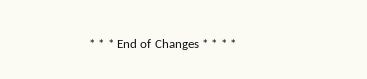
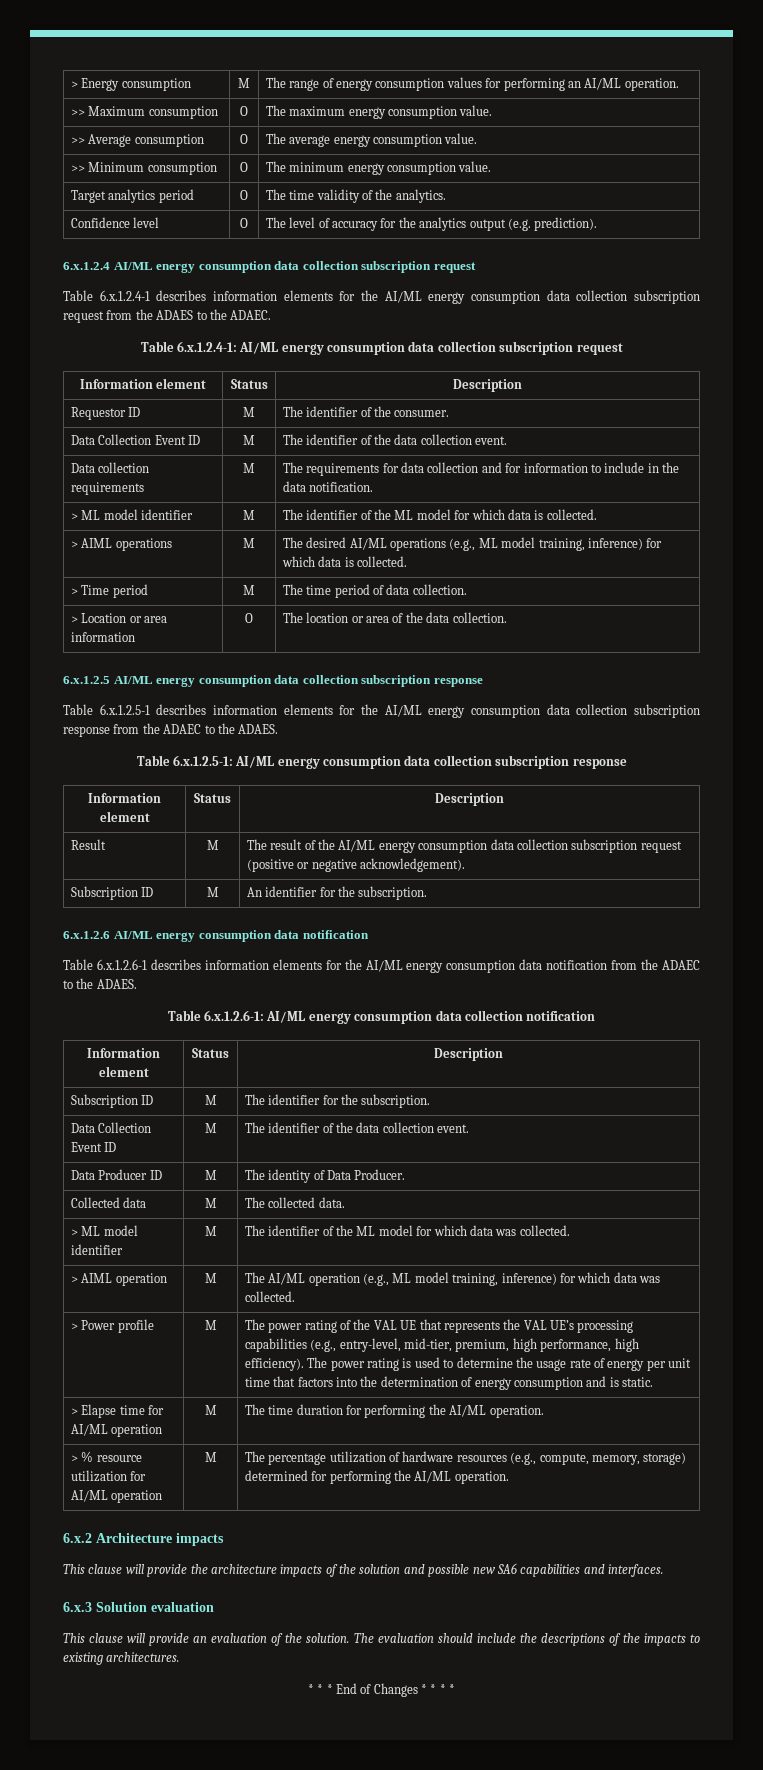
+ > Energy consumption | M | The range of energy consumption values for performing an AI/ML operation.
+ >> Maximum consumption | O | The maximum energy consumption value.
+ >> Average consumption | O | The average energy consumption value.
+ >> Minimum consumption | O | The minimum energy consumption value.
+ Target analytics period | O | The time validity of the analytics.
+ Confidence level | O | The level of accuracy for the analytics output (e.g. prediction).
+ 6.x.1.2.4 AI/ML energy consumption data collection subscription request
+ Table 6.x.1.2.4-1 describes information elements for the AI/ML energy consumption data collection subscription request from the ADAES to the ADAEC.
+ Table 6.x.1.2.4-1: AI/ML energy consumption data collection subscription request
+ Information element | Status | Description
+ Requestor ID | M | The identifier of the consumer.
+ Data Collection Event ID | M | The identifier of the data collection event.
+ Data collection requirements | M | The requirements for data collection and for information to include in the data notification.
+ > ML model identifier | M | The identifier of the ML model for which data is collected.
+ > AIML operations | M | The desired AI/ML operations (e.g., ML model training, inference) for which data is collected.
+ > Time period | M | The time period of data collection.
+ > Location or area information | O | The location or area of the data collection.
+ 6.x.1.2.5 AI/ML energy consumption data collection subscription response
+ Table 6.x.1.2.5-1 describes information elements for the AI/ML energy consumption data collection subscription response from the ADAEC to the ADAES.
+ Table 6.x.1.2.5-1: AI/ML energy consumption data collection subscription response
+ Information element | Status | Description
+ Result | M | The result of the AI/ML energy consumption data collection subscription request (positive or negative acknowledgement).
+ Subscription ID | M | An identifier for the subscription.
+ 6.x.1.2.6 AI/ML energy consumption data notification
+ Table 6.x.1.2.6-1 describes information elements for the AI/ML energy consumption data notification from the ADAEC to the ADAES.
+ Table 6.x.1.2.6-1: AI/ML energy consumption data collection notification
+ Information element | Status | Description
+ Subscription ID | M | The identifier for the subscription.
+ Data Collection Event ID | M | The identifier of the data collection event.
+ Data Producer ID | M | The identity of Data Producer.
+ Collected data | M | The collected data.
+ > ML model identifier | M | The identifier of the ML model for which data was collected.
+ > AIML operation | M | The AI/ML operation (e.g., ML model training, inference) for which data was collected.
+ > Power profile | M | The power rating of the VAL UE that represents the VAL UE’s processing capabilities (e.g., entry-level, mid-tier, premium, high performance, high efficiency). The power rating is used to determine the usage rate of energy per unit time that factors into the determination of energy consumption and is static.
+ > Elapse time for AI/ML operation | M | The time duration for performing the AI/ML operation.
+ > % resource utilization for AI/ML operation | M | The percentage utilization of hardware resources (e.g., compute, memory, storage) determined for performing the AI/ML operation.
+ 6.x.2 Architecture impacts
+ This clause will provide the architecture impacts of the solution and possible new SA6 capabilities and interfaces.
+ 6.x.3 Solution evaluation
+ This clause will provide an evaluation of the solution. The evaluation should include the descriptions of the impacts to existing architectures.

